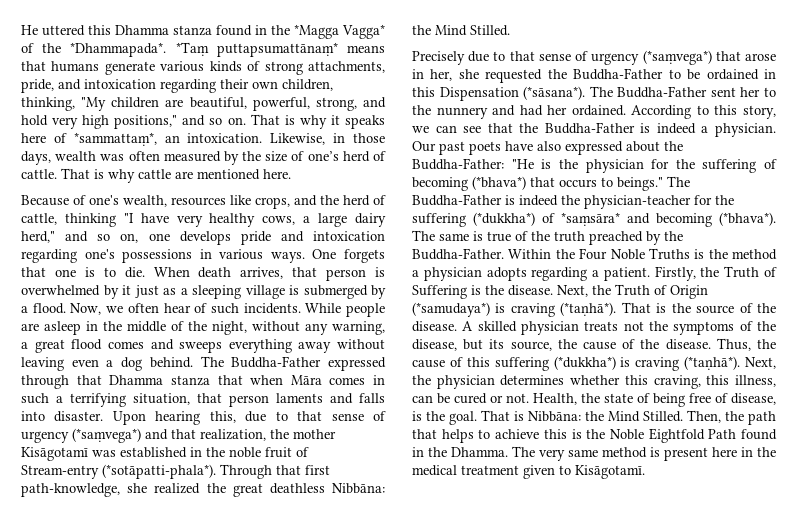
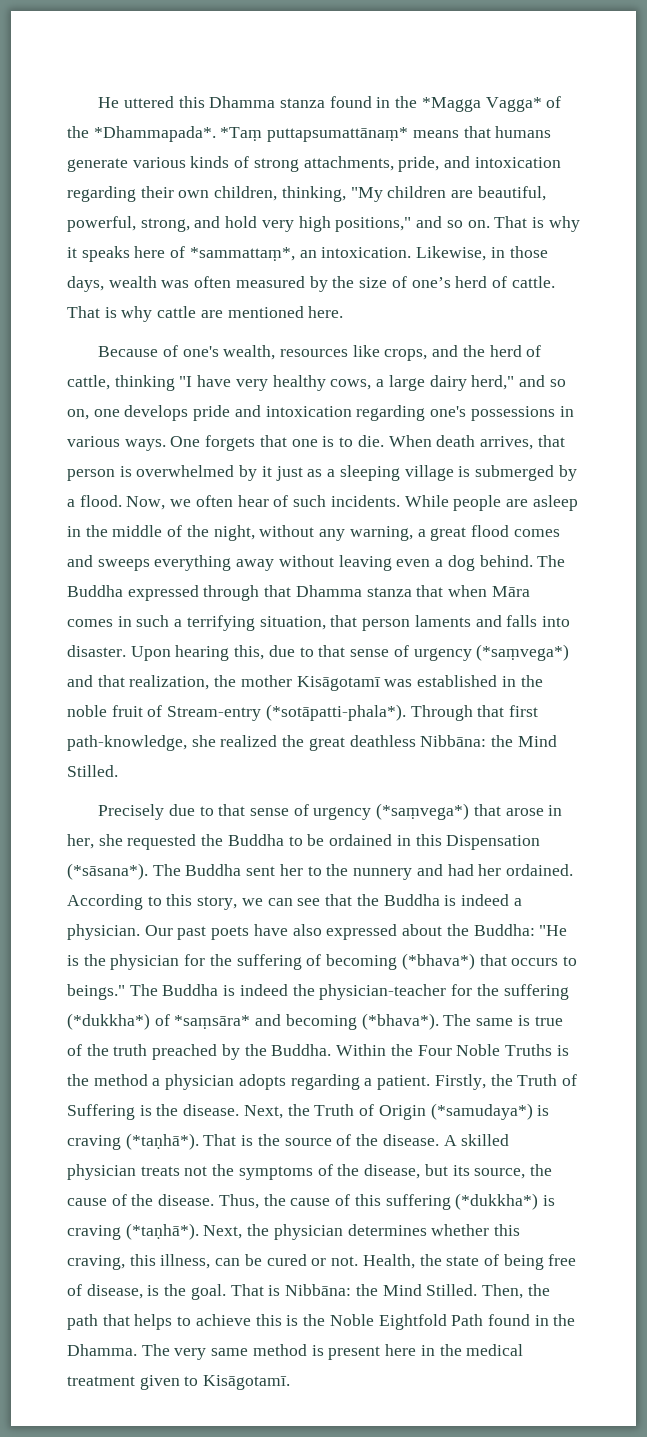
- The Buddha-Father expressed through that Dhamma stanza that when Māra comes in such a terrifying situation, that person laments and falls into disaster.
+ The Buddha expressed through that Dhamma stanza that when Māra comes in such a terrifying situation, that person laments and falls into disaster.
- Precisely due to that sense of urgency (*saṃvega*) that arose in her, she requested the Buddha-Father to be ordained in this Dispensation (*sāsana*).
+ Precisely due to that sense of urgency (*saṃvega*) that arose in her, she requested the Buddha to be ordained in this Dispensation (*sāsana*).
- The Buddha-Father sent her to the nunnery and had her ordained.
+ The Buddha sent her to the nunnery and had her ordained.
- According to this story, we can see that the Buddha-Father is indeed a physician.
+ According to this story, we can see that the Buddha is indeed a physician.
- Our past poets have also expressed about the Buddha-Father: "He is the physician for the suffering of becoming (*bhava*) that occurs to beings."
+ Our past poets have also expressed about the Buddha: "He is the physician for the suffering of becoming (*bhava*) that occurs to beings."
- The Buddha-Father is indeed the physician-teacher for the suffering (*dukkha*) of *saṃsāra* and becoming (*bhava*).
+ The Buddha is indeed the physician-teacher for the suffering (*dukkha*) of *saṃsāra* and becoming (*bhava*).
- The same is true of the truth preached by the Buddha-Father.
+ The same is true of the truth preached by the Buddha.

